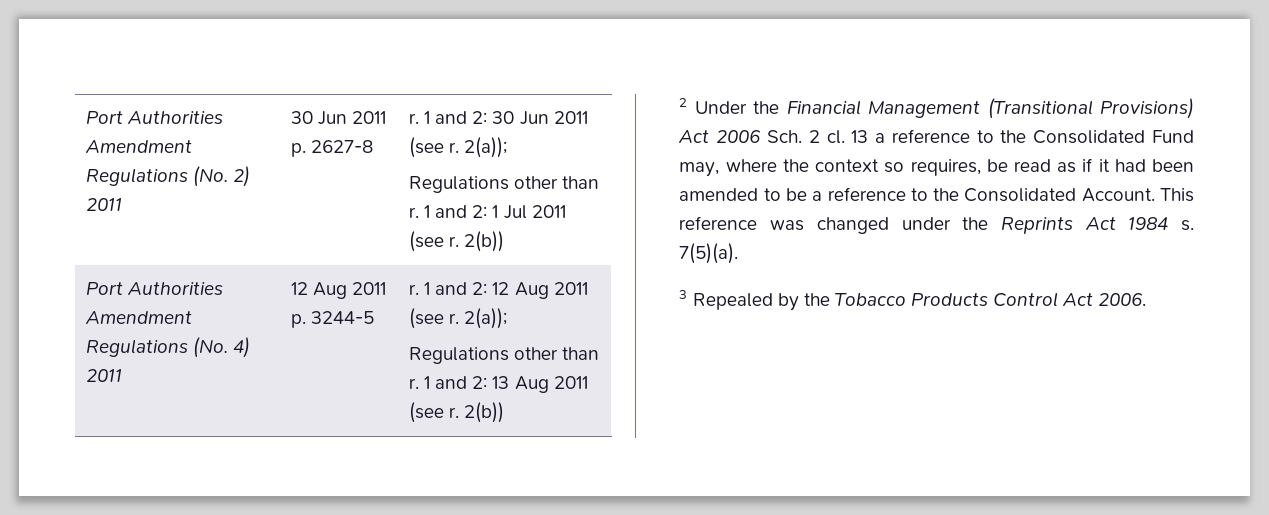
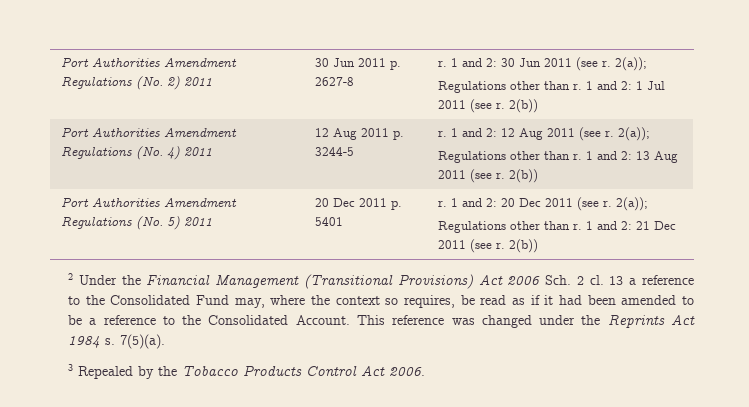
+ Port Authorities Amendment Regulations (No. 5) 2011 | 20 Dec 2011 p. 5401 | r. 1 and 2: 20 Dec 2011 (see r. 2(a));
+ Regulations other than r. 1 and 2: 21 Dec 2011 (see r. 2(b))

